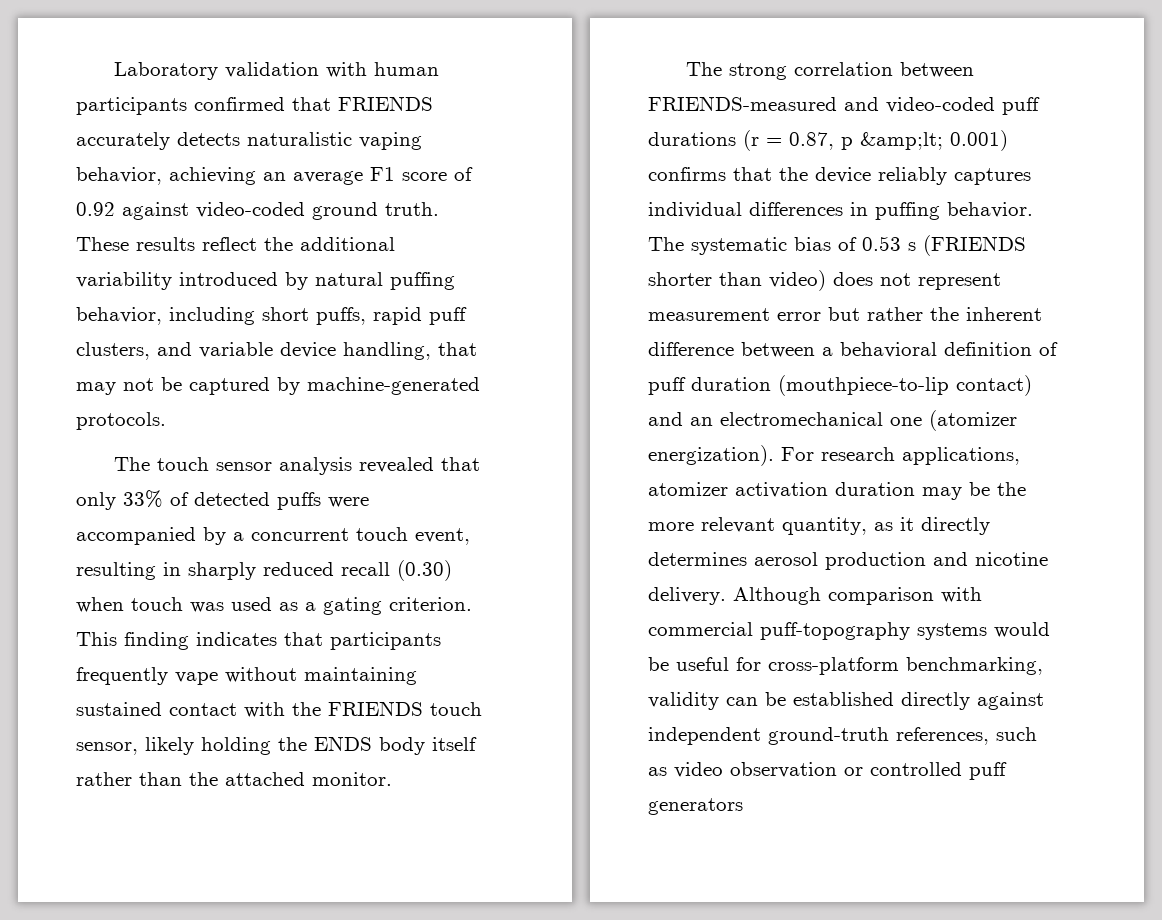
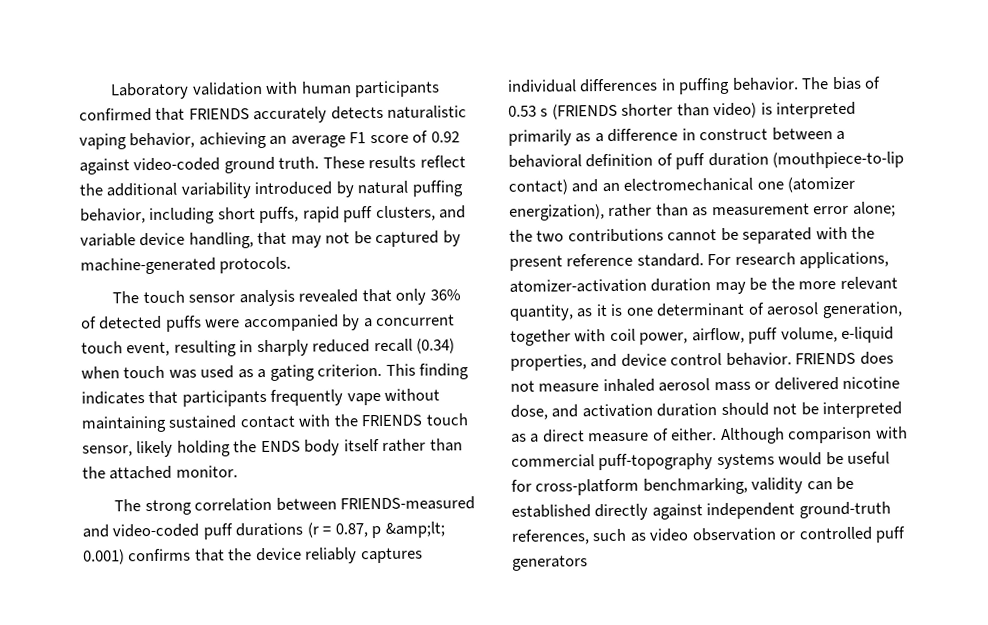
- The touch sensor analysis revealed that only 33% of detected puffs were accompanied by a concurrent touch event, resulting in sharply reduced recall (0.30) when touch was used as a gating criterion.
+ The touch sensor analysis revealed that only 36% of detected puffs were accompanied by a concurrent touch event, resulting in sharply reduced recall (0.34) when touch was used as a gating criterion.
- The systematic bias of 0.53 s (FRIENDS shorter than video) does not represent measurement error but rather the inherent difference between a behavioral definition of puff duration (mouthpiece-to-lip contact) and an electromechanical one (atomizer energization).
+ The bias of 0.53 s (FRIENDS shorter than video) is interpreted primarily as a difference in construct between a behavioral definition of puff duration (mouthpiece-to-lip contact) and an electromechanical one (atomizer energization), rather than as measurement error alone; the two contributions cannot be separated with the present reference standard.
- For research applications, atomizer activation duration may be the more relevant quantity, as it directly determines aerosol production and nicotine delivery.
+ For research applications, atomizer-activation duration may be the more relevant quantity, as it is one determinant of aerosol generation, together with coil power, airflow, puff volume, e-liquid properties, and device control behavior. FRIENDS does not measure inhaled aerosol mass or delivered nicotine dose, and activation duration should not be interpreted as a direct measure of either.

